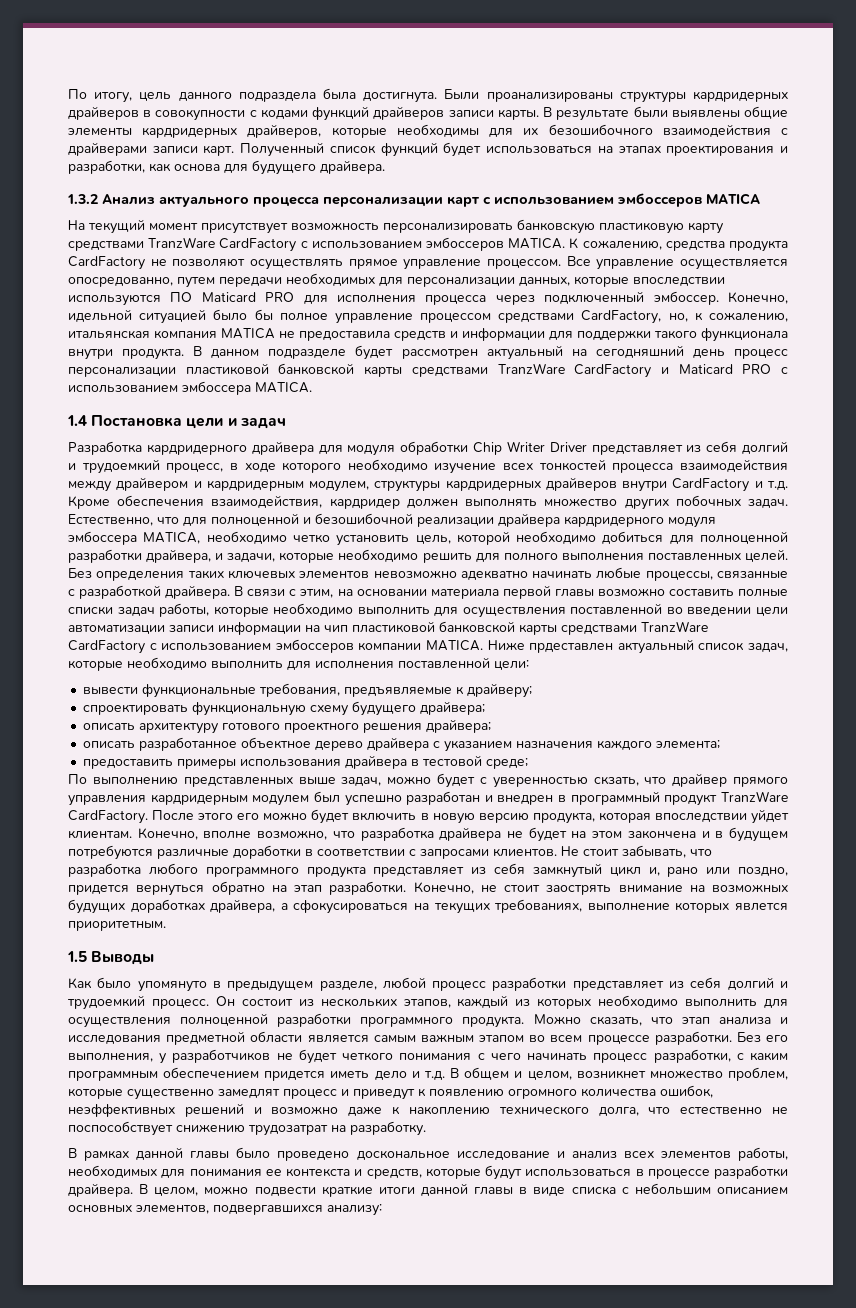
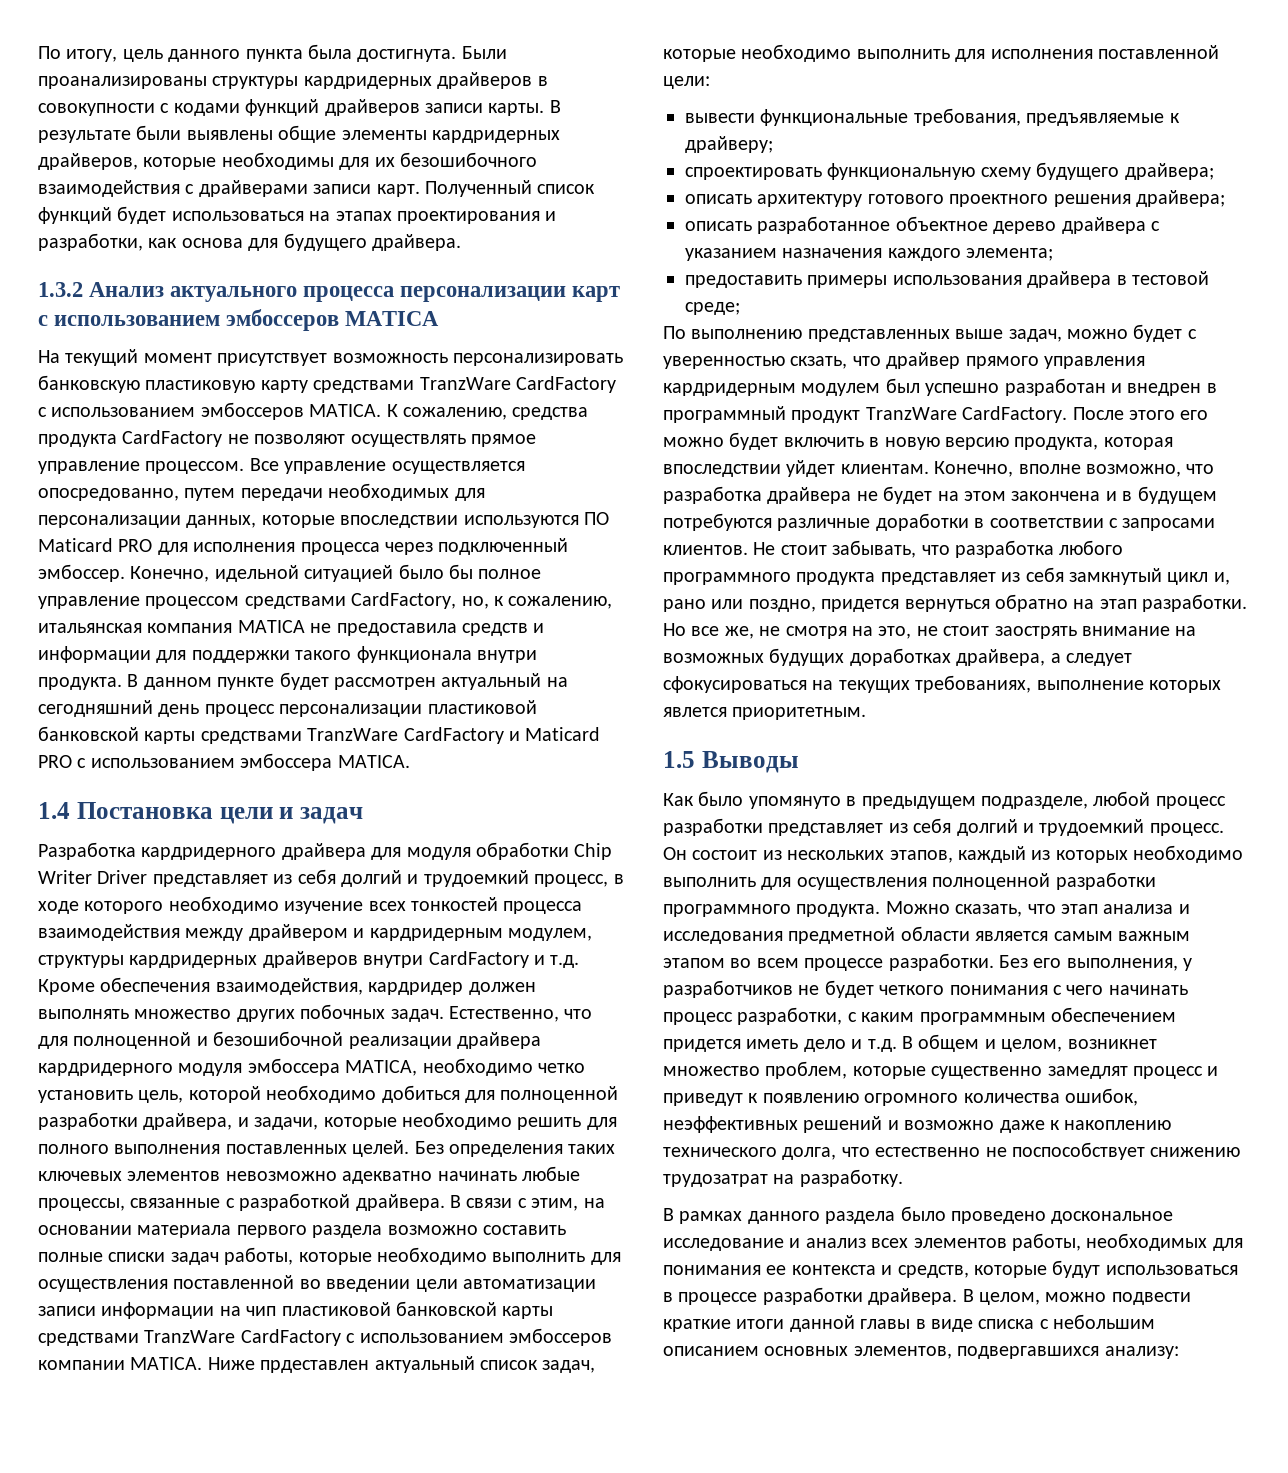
- По итогу, цель данного подраздела была достигнута.
+ По итогу, цель данного пункта была достигнута.
- В данном подразделе будет рассмотрен актуальный на сегодняшний день процесс персонализации пластиковой банковской карты средствами TranzWare CardFactory и Maticard PRO с использованием эмбоссера MATICA.
+ В данном пункте будет рассмотрен актуальный на сегодняшний день процесс персонализации пластиковой банковской карты средствами TranzWare CardFactory и Maticard PRO с использованием эмбоссера MATICA.
- В связи с этим, на основании материала первой главы возможно составить полные списки задач работы, которые необходимо выполнить для осуществления поставленной во введении цели автоматизации записи информации на чип пластиковой банковской карты средствами TranzWare CardFactory с использованием эмбоссеров компании MATICA.
+ В связи с этим, на основании материала первого раздела возможно составить полные списки задач работы, которые необходимо выполнить для осуществления поставленной во введении цели автоматизации записи информации на чип пластиковой банковской карты средствами TranzWare CardFactory с использованием эмбоссеров компании MATICA.
- Конечно, не стоит заострять внимание на возможных будущих доработках драйвера, а сфокусироваться на текущих требованиях, выполнение которых явлется приоритетным.
+ Но все же, не смотря на это, не стоит заострять внимание на возможных будущих доработках драйвера, а следует сфокусироваться на текущих требованиях, выполнение которых явлется приоритетным.
- Как было упомянуто в предыдущем разделе, любой процесс разработки представляет из себя долгий и трудоемкий процесс.
+ Как было упомянуто в предыдущем подразделе, любой процесс разработки представляет из себя долгий и трудоемкий процесс.
- В рамках данной главы было проведено доскональное исследование и анализ всех элементов работы, необходимых для понимания ее контекста и средств, которые будут использоваться в процессе разработки драйвера.
+ В рамках данного раздела было проведено доскональное исследование и анализ всех элементов работы, необходимых для понимания ее контекста и средств, которые будут использоваться в процессе разработки драйвера.

